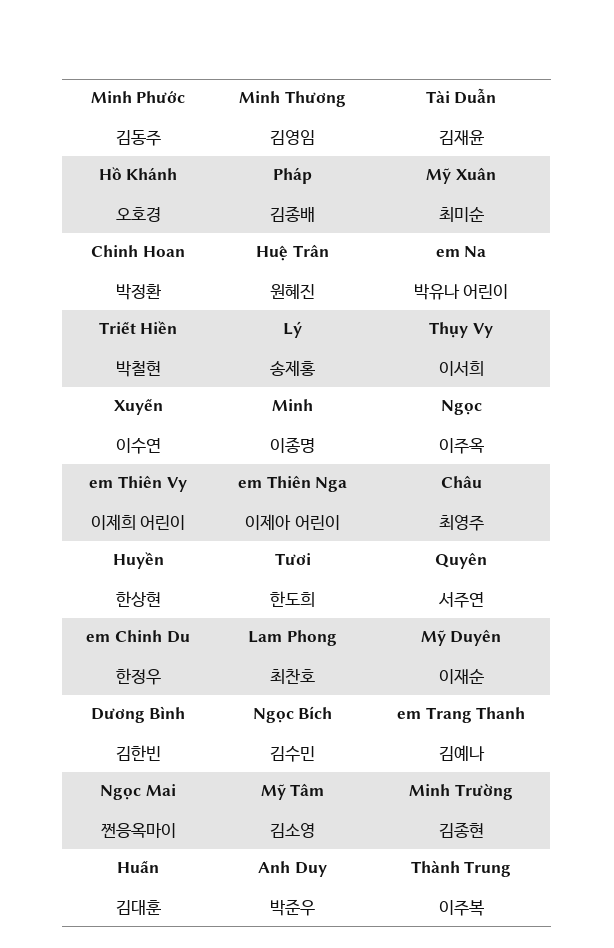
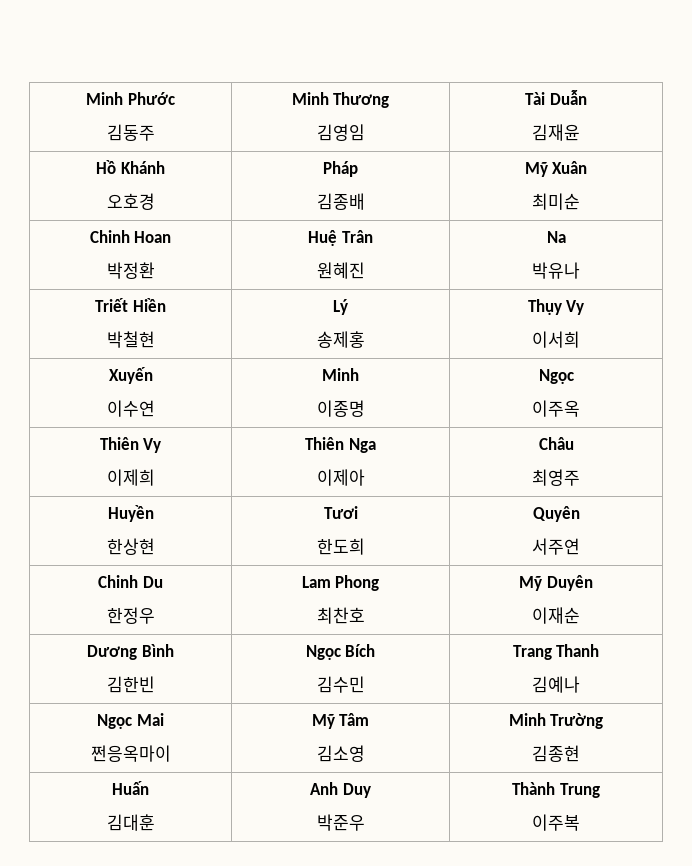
  Chinh Hoan
  박정환 | Huệ Trân
- 원혜진 | em Na
- 박유나 어린이
+ 원혜진 | Na
+ 박유나
- em Thiên Vy
- 이제희 어린이 | em Thiên Nga
- 이제아 어린이 | Châu
+ Thiên Vy
+ 이제희 | Thiên Nga
+ 이제아 | Châu
- em Chinh Du
+ Chinh Du
  Dương Bình
  김한빈 | Ngọc Bích
- 김수민 | em Trang Thanh
+ 김수민 | Trang Thanh

